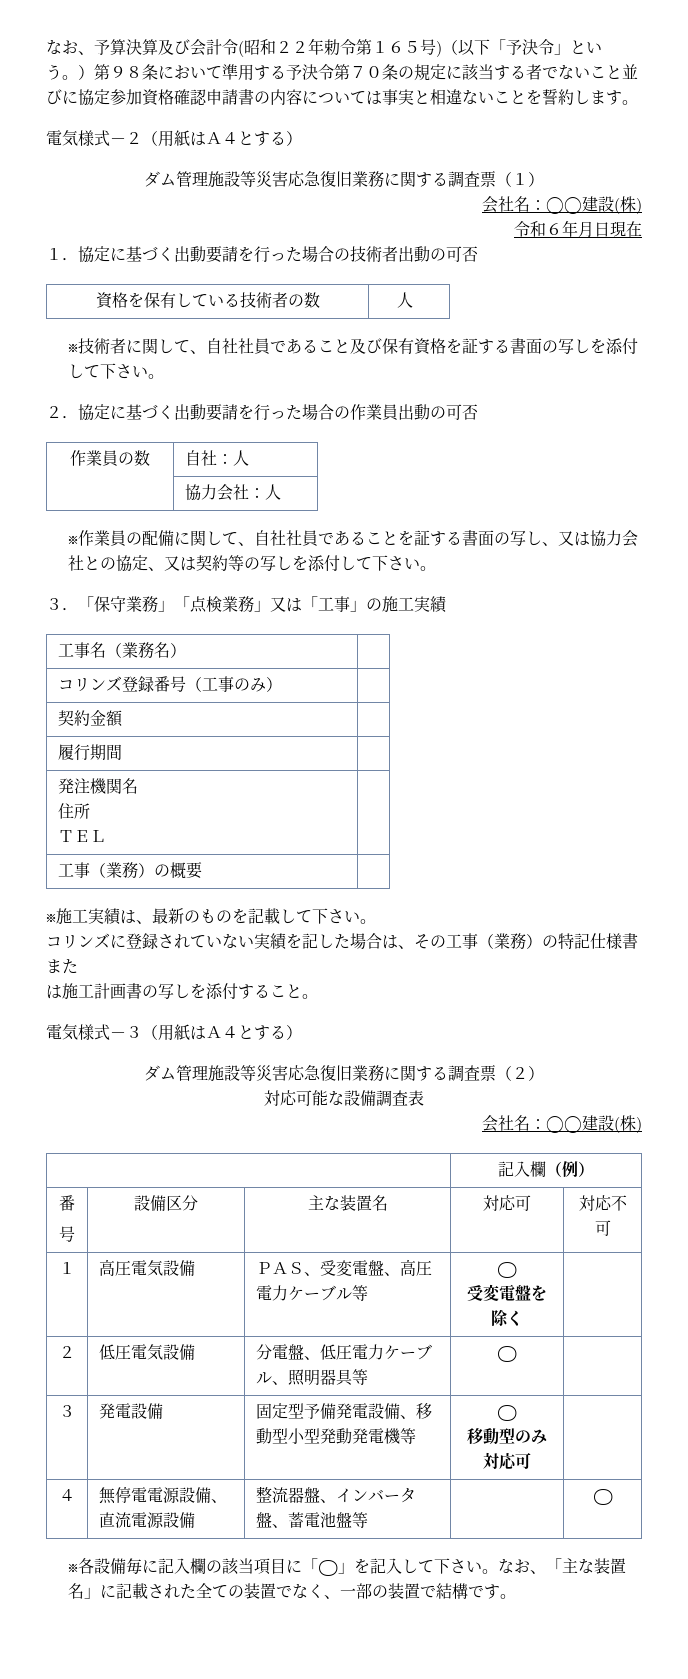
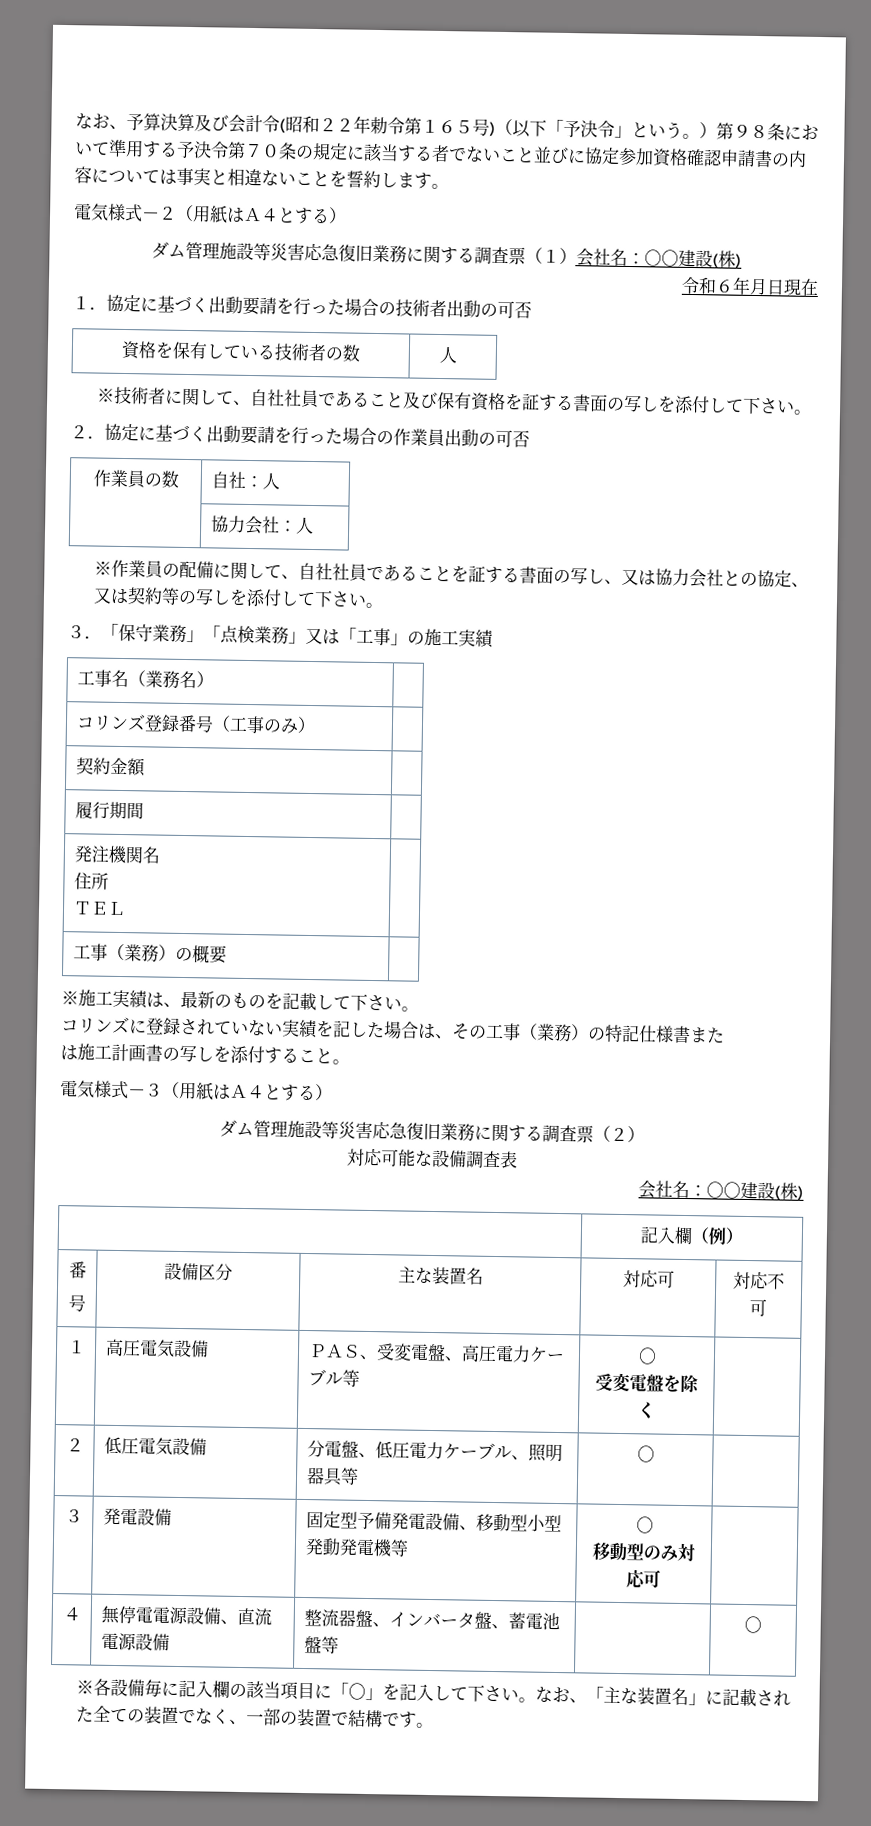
- ダム管理施設等災害応急復旧業務に関する調査票（１）
- 会社名：○○建設(株)
+ ダム管理施設等災害応急復旧業務に関する調査票（１）会社名：○○建設(株)

